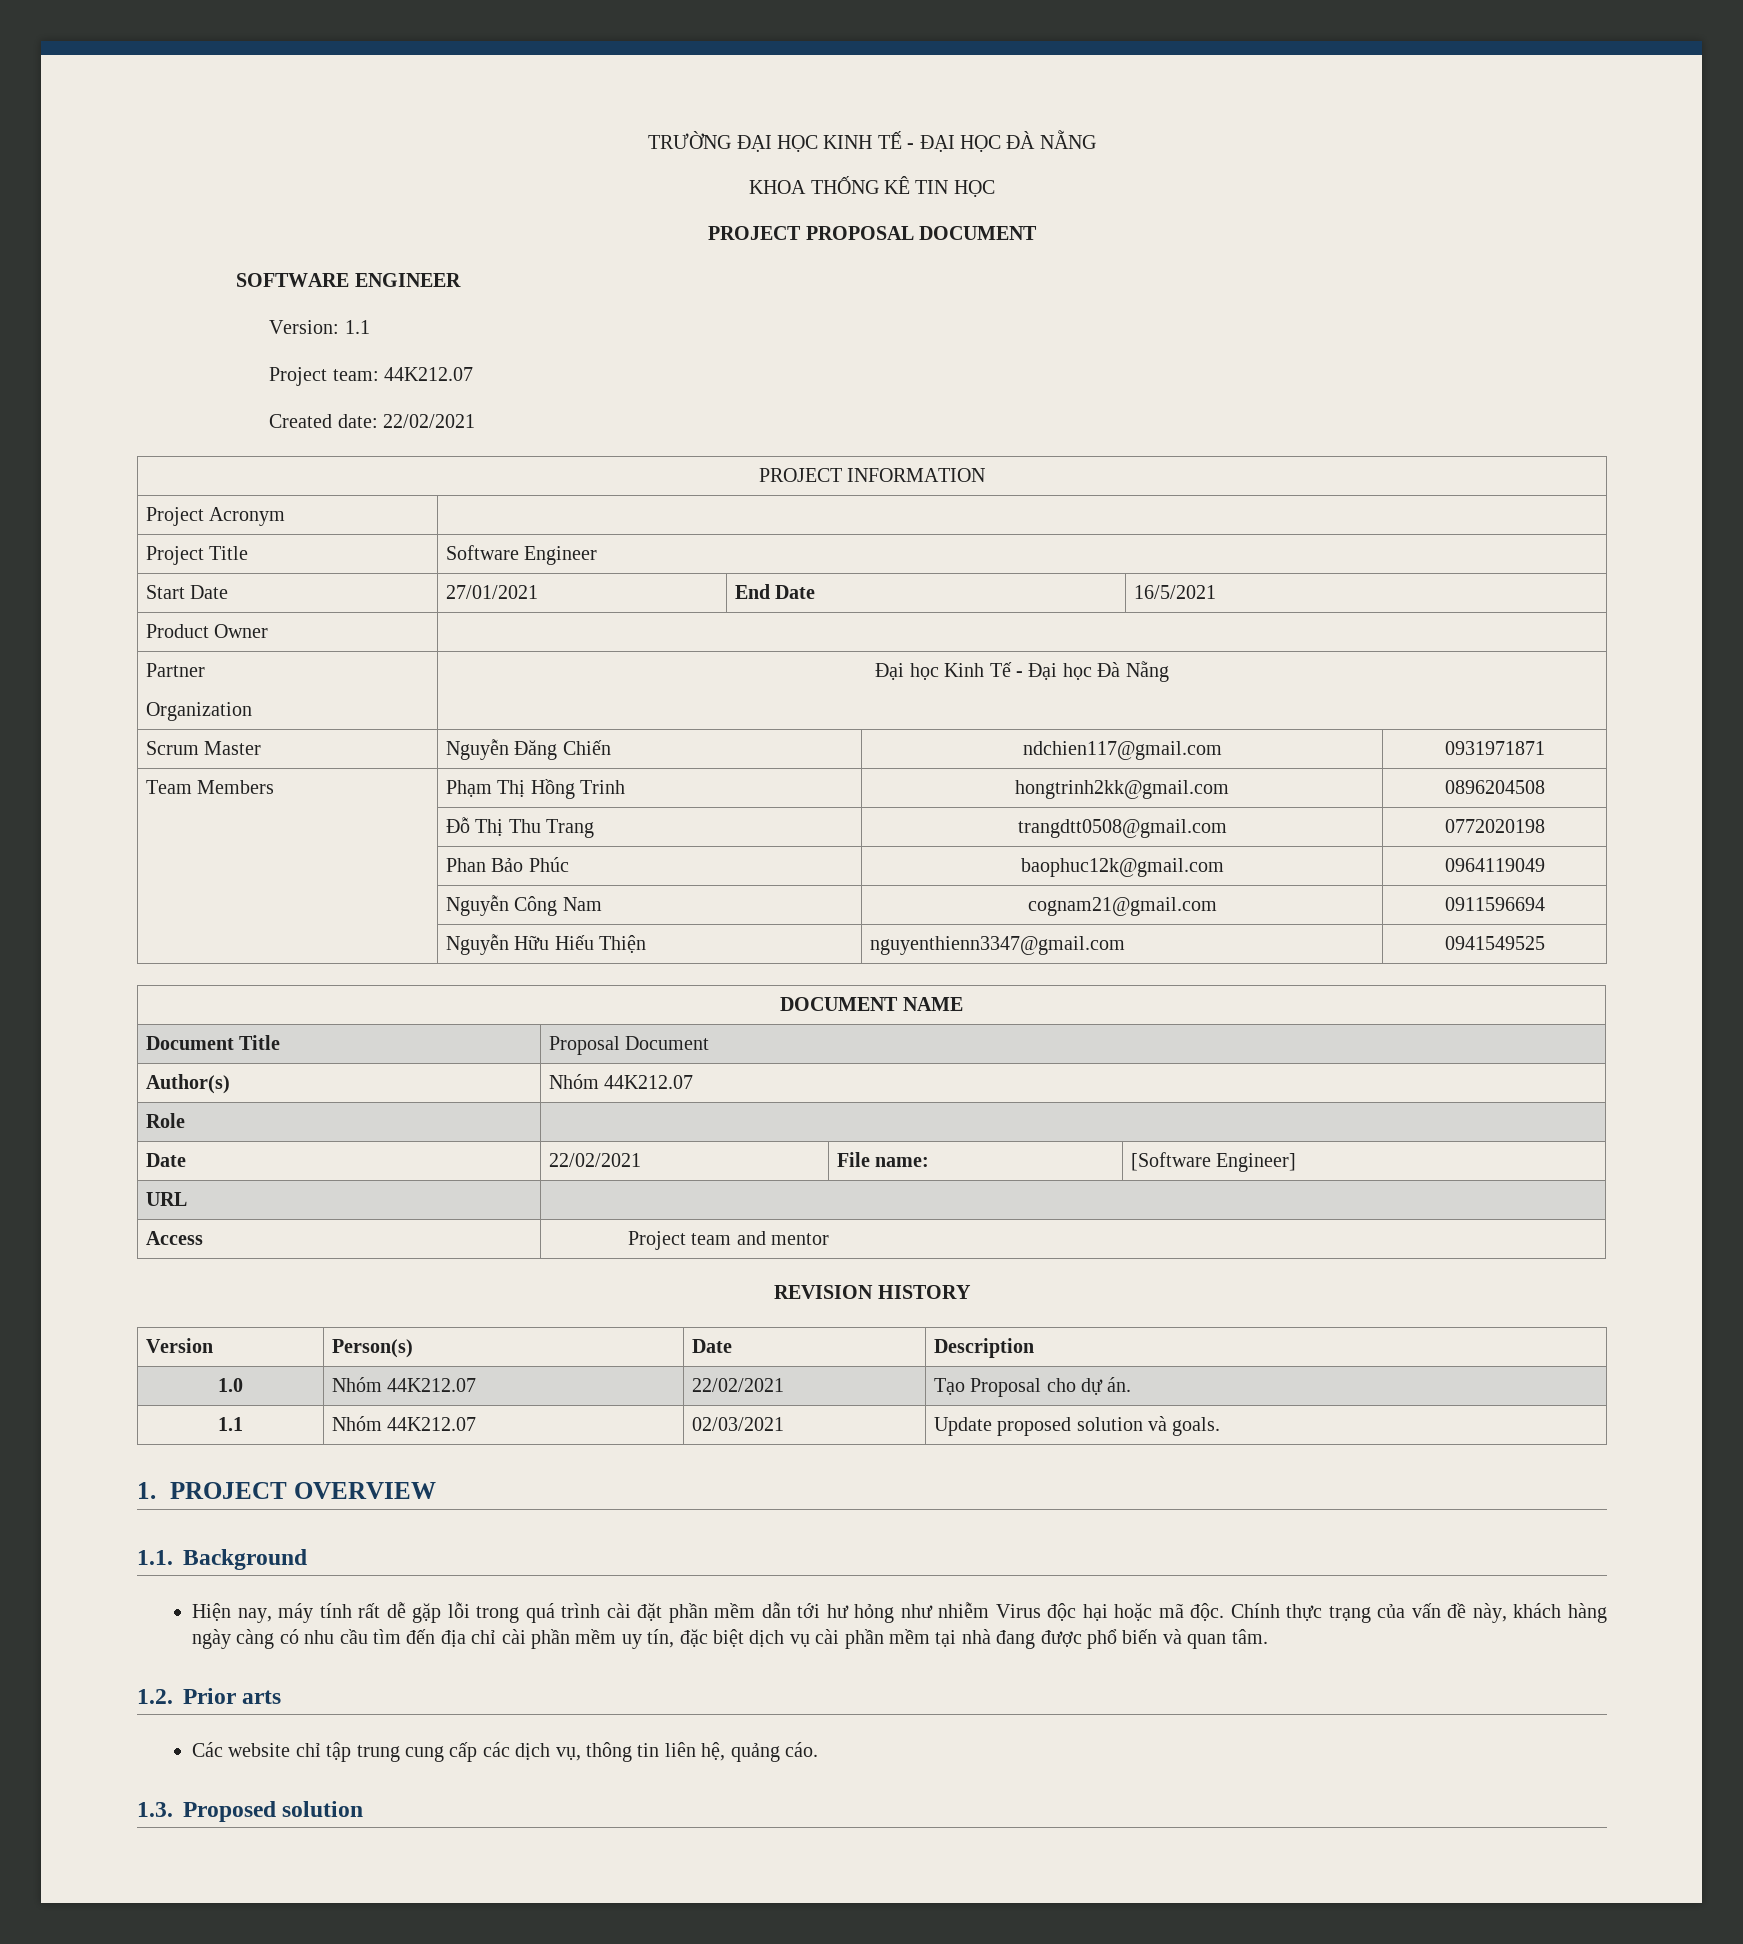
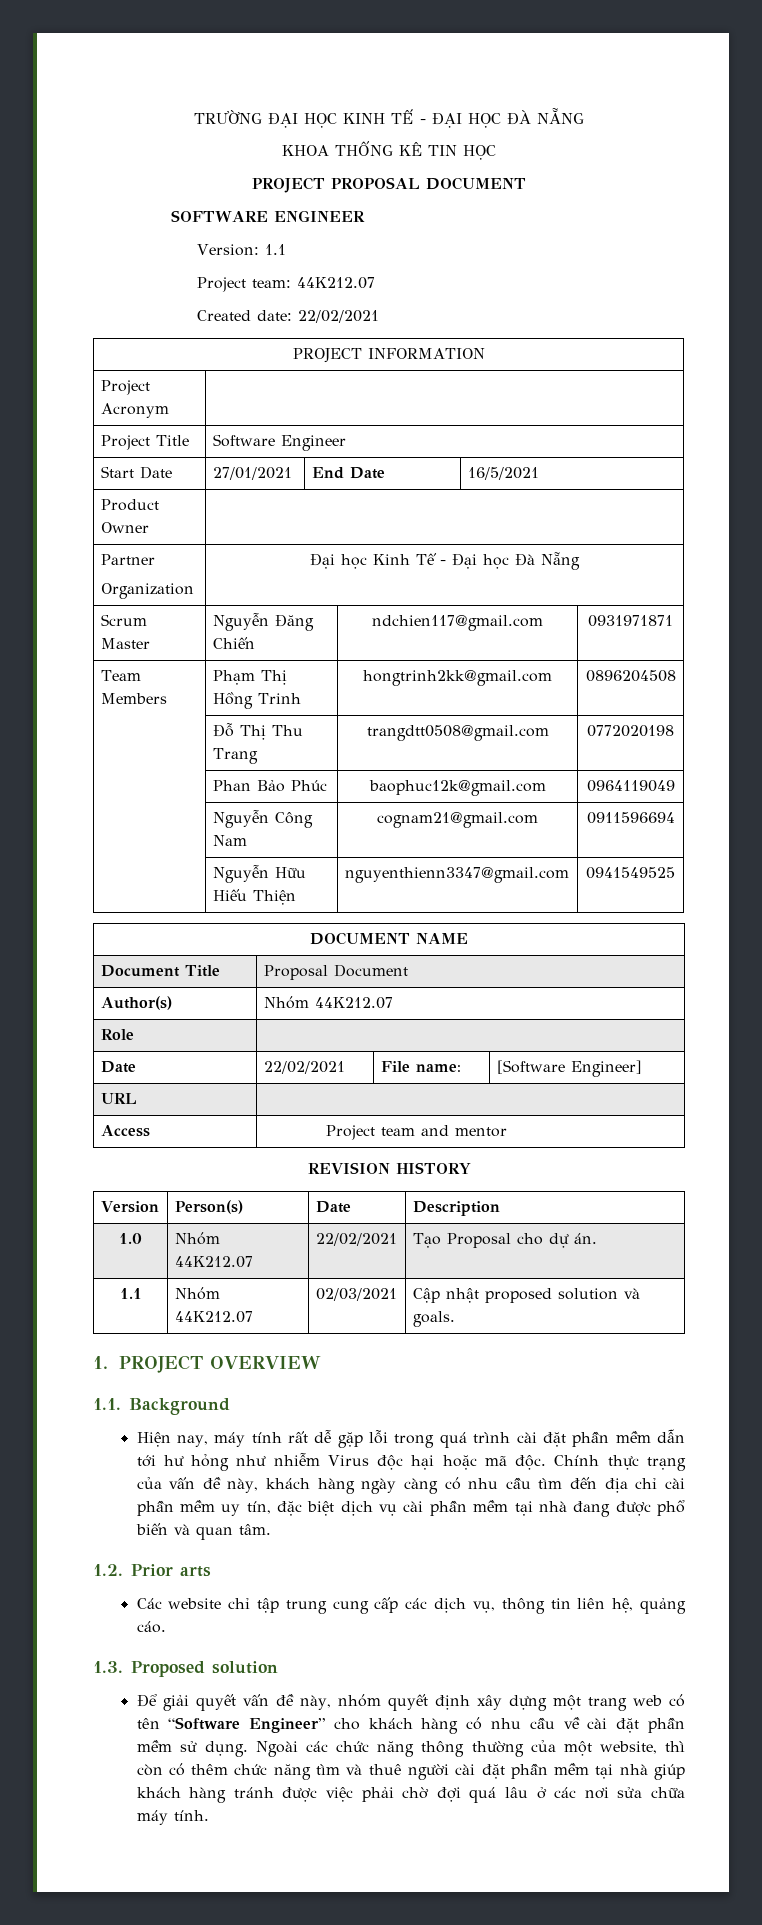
- 1.1 | Nhóm 44K212.07 | 02/03/2021 | Update proposed solution và goals.
+ 1.1 | Nhóm 44K212.07 | 02/03/2021 | Cập nhật proposed solution và goals.
+ Để giải quyết vấn đề này, nhóm quyết định xây dựng một trang web có tên “Software Engineer” cho khách hàng có nhu cầu về cài đặt phần mềm sử dụng. Ngoài các chức năng thông thường của một website, thì còn có thêm chức năng tìm và thuê người cài đặt phần mềm tại nhà giúp khách hàng tránh được việc phải chờ đợi quá lâu ở các nơi sửa chữa máy tính.

